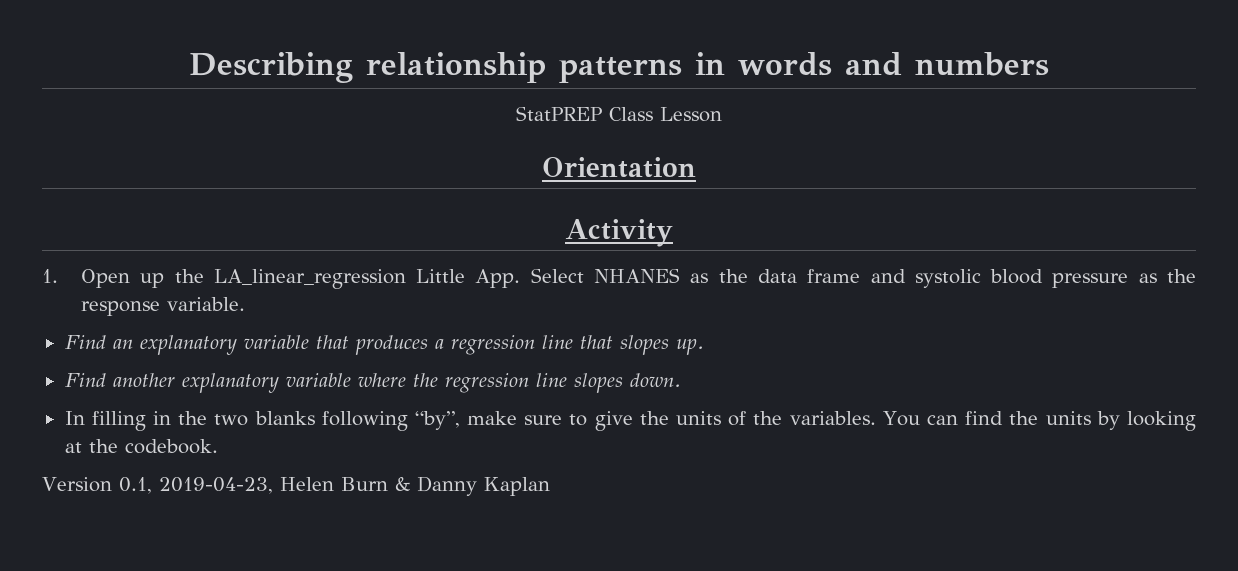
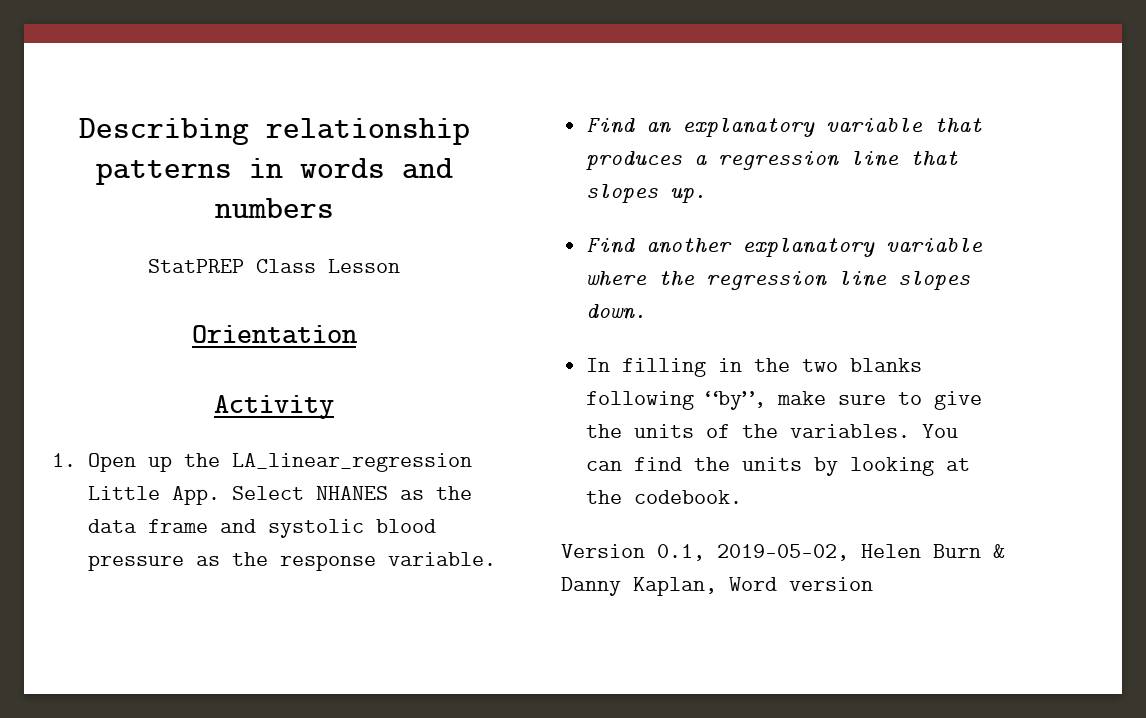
- Version 0.1, 2019-04-23, Helen Burn & Danny Kaplan
+ Version 0.1, 2019-05-02, Helen Burn & Danny Kaplan, Word version

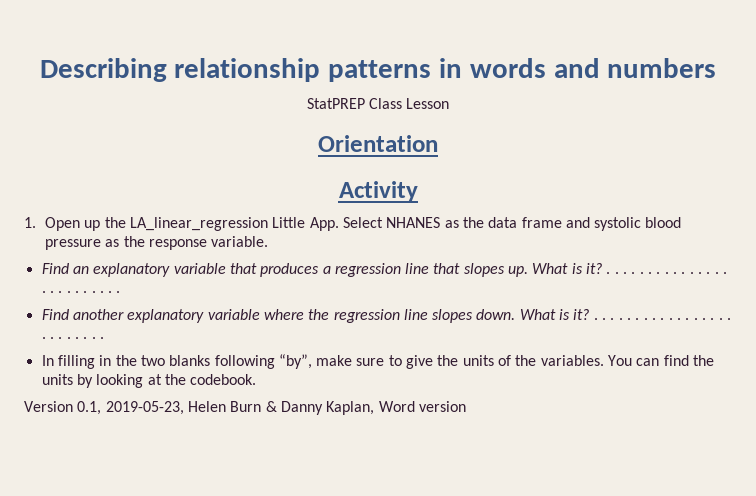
- Find an explanatory variable that produces a regression line that slopes up.
+ Find an explanatory variable that produces a regression line that slopes up. What is it? . . . . . . . . . . . . . . . . . . . . . . . . .
- Find another explanatory variable where the regression line slopes down.
+ Find another explanatory variable where the regression line slopes down. What is it? . . . . . . . . . . . . . . . . . . . . . . . . .
- Version 0.1, 2019-05-02, Helen Burn & Danny Kaplan, Word version
+ Version 0.1, 2019-05-23, Helen Burn & Danny Kaplan, Word version

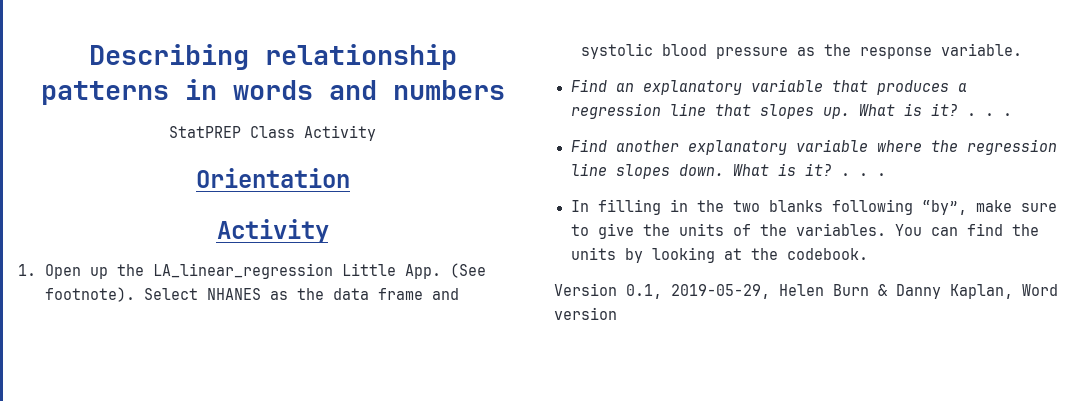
- StatPREP Class Lesson
+ StatPREP Class Activity
- 1. Open up the LA_linear_regression Little App. Select NHANES as the data frame and systolic blood pressure as the response variable.
+ 1. Open up the LA_linear_regression Little App. (See footnote). Select NHANES as the data frame and systolic blood pressure as the response variable.
- Find an explanatory variable that produces a regression line that slopes up. What is it? . . . . . . . . . . . . . . . . . . . . . . . . .
+ Find an explanatory variable that produces a regression line that slopes up. What is it? . . .
- Find another explanatory variable where the regression line slopes down. What is it? . . . . . . . . . . . . . . . . . . . . . . . . .
+ Find another explanatory variable where the regression line slopes down. What is it? . . .
- Version 0.1, 2019-05-23, Helen Burn & Danny Kaplan, Word version
+ Version 0.1, 2019-05-29, Helen Burn & Danny Kaplan, Word version

